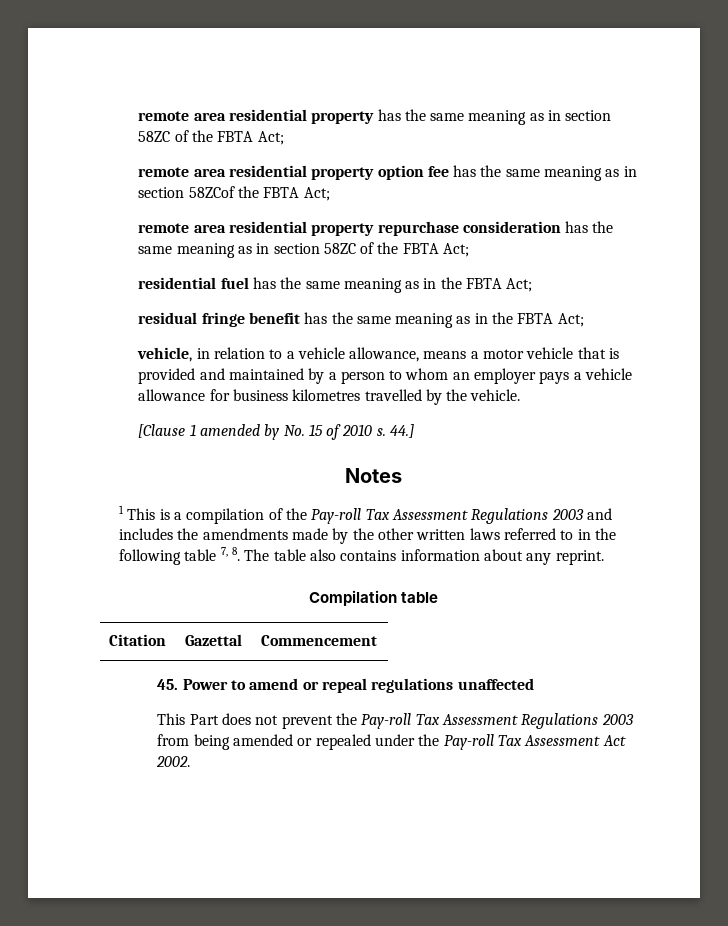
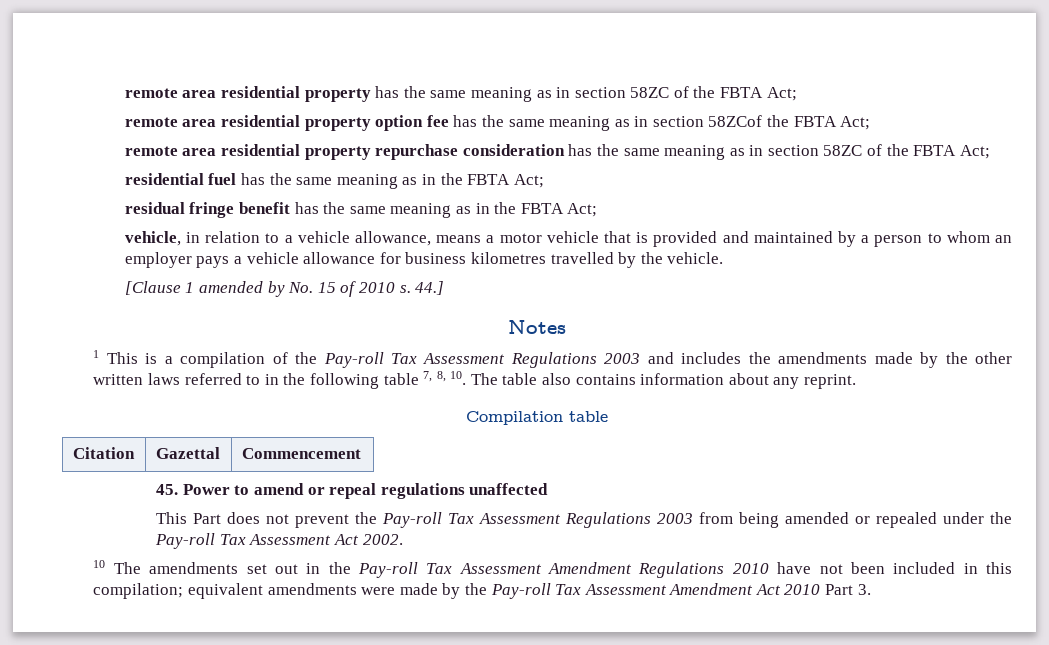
- 1 This is a compilation of the Pay-roll Tax Assessment Regulations 2003 and includes the amendments made by the other written laws referred to in the following table 7, 8. The table also contains information about any reprint.
+ 1 This is a compilation of the Pay-roll Tax Assessment Regulations 2003 and includes the amendments made by the other written laws referred to in the following table 7, 8, 10. The table also contains information about any reprint.
+ 10 The amendments set out in the Pay-roll Tax Assessment Amendment Regulations 2010 have not been included in this compilation; equivalent amendments were made by the Pay-roll Tax Assessment Amendment Act 2010 Part 3.

